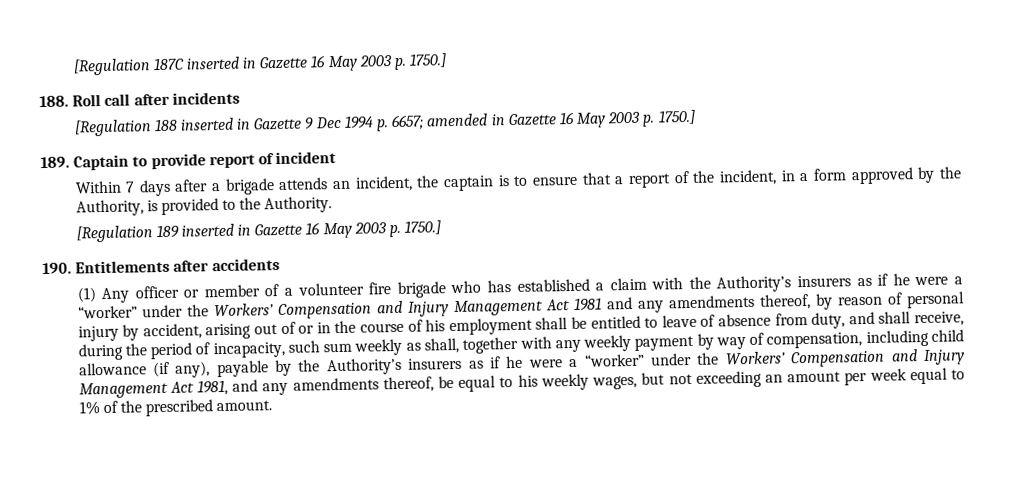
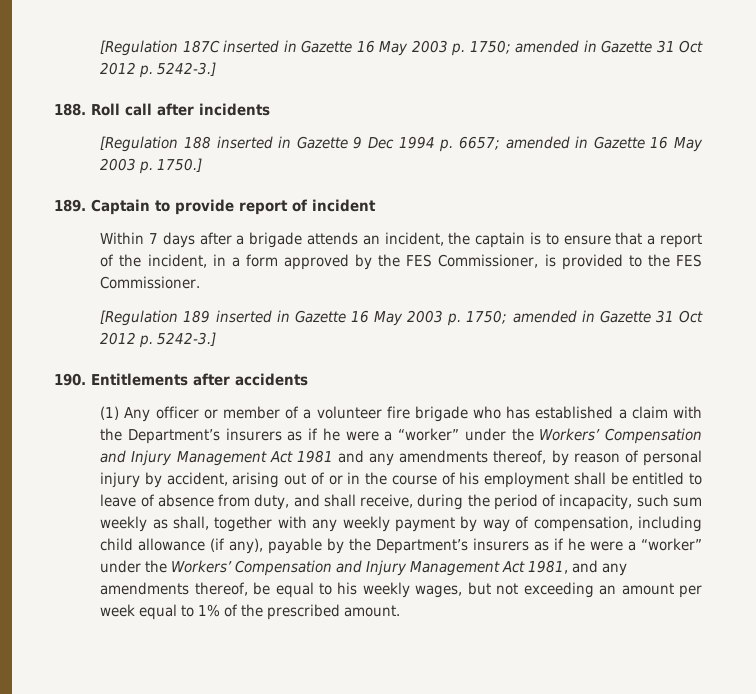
- [Regulation 187C inserted in Gazette 16 May 2003 p. 1750.]
+ [Regulation 187C inserted in Gazette 16 May 2003 p. 1750; amended in Gazette 31 Oct 2012 p. 5242-3.]
- Within 7 days after a brigade attends an incident, the captain is to ensure that a report of the incident, in a form approved by the Authority, is provided to the Authority.
+ Within 7 days after a brigade attends an incident, the captain is to ensure that a report of the incident, in a form approved by the FES Commissioner, is provided to the FES Commissioner.
- [Regulation 189 inserted in Gazette 16 May 2003 p. 1750.]
+ [Regulation 189 inserted in Gazette 16 May 2003 p. 1750; amended in Gazette 31 Oct 2012 p. 5242-3.]
- (1) Any officer or member of a volunteer fire brigade who has established a claim with the Authority’s insurers as if he were a “worker” under the Workers’ Compensation and Injury Management Act 1981 and any amendments thereof, by reason of personal injury by accident, arising out of or in the course of his employment shall be entitled to leave of absence from duty, and shall receive, during the period of incapacity, such sum weekly as shall, together with any weekly payment by way of compensation, including child allowance (if any), payable by the Authority’s insurers as if he were a “worker” under the Workers’ Compensation and Injury Management Act 1981, and any amendments thereof, be equal to his weekly wages, but not exceeding an amount per week equal to 1% of the prescribed amount.
+ (1) Any officer or member of a volunteer fire brigade who has established a claim with the Department’s insurers as if he were a “worker” under the Workers’ Compensation and Injury Management Act 1981 and any amendments thereof, by reason of personal injury by accident, arising out of or in the course of his employment shall be entitled to leave of absence from duty, and shall receive, during the period of incapacity, such sum weekly as shall, together with any weekly payment by way of compensation, including child allowance (if any), payable by the Department’s insurers as if he were a “worker” under the Workers’ Compensation and Injury Management Act 1981, and any amendments thereof, be equal to his weekly wages, but not exceeding an amount per week equal to 1% of the prescribed amount.

